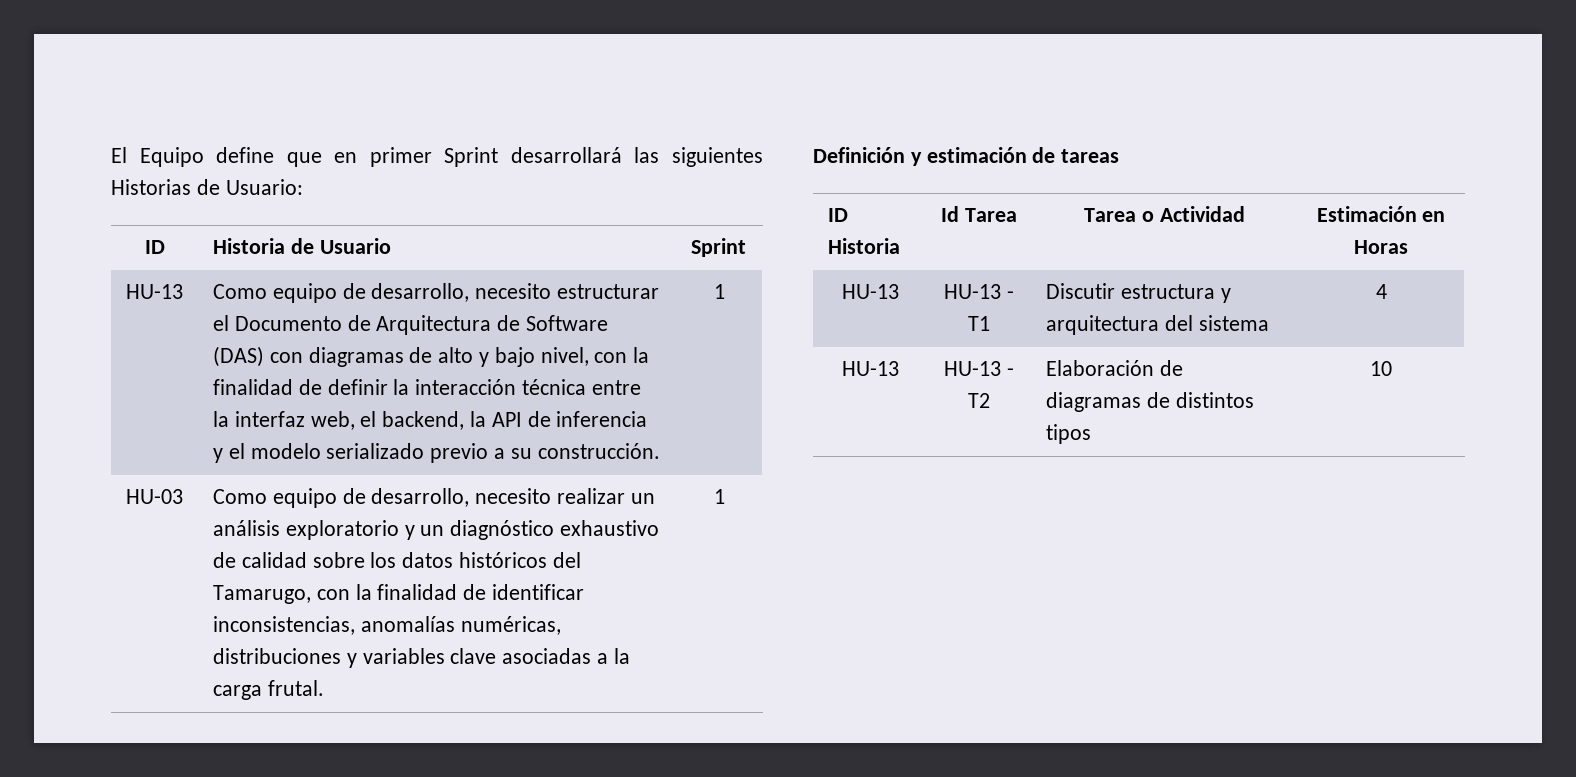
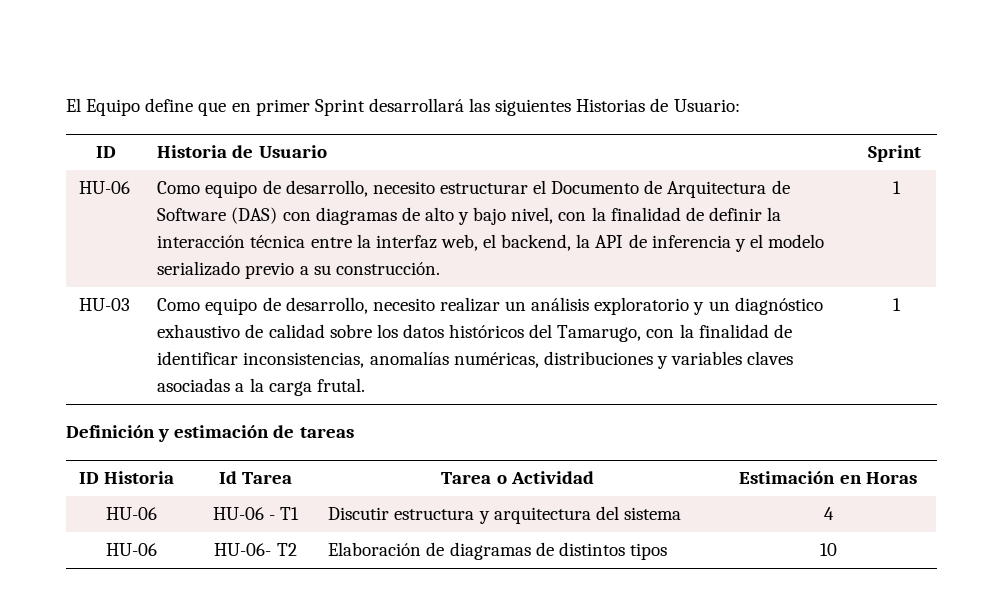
  ID | Historia de Usuario | Sprint
- HU-13
+ HU-06
- HU-03 | Como equipo de desarrollo, necesito realizar un análisis exploratorio y un diagnóstico exhaustivo de calidad sobre los datos históricos del Tamarugo, con la finalidad de identificar inconsistencias, anomalías numéricas, distribuciones y variables clave asociadas a la carga frutal. | 1
+ HU-03 | Como equipo de desarrollo, necesito realizar un análisis exploratorio y un diagnóstico exhaustivo de calidad sobre los datos históricos del Tamarugo, con la finalidad de identificar inconsistencias, anomalías numéricas, distribuciones y variables claves asociadas a la carga frutal. | 1
- HU-13 | HU-13 - T1 | Discutir estructura y arquitectura del sistema | 4
+ HU-06 | HU-06 - T1 | Discutir estructura y arquitectura del sistema | 4
- HU-13 | HU-13 - T2 | Elaboración de diagramas de distintos tipos | 10
+ HU-06 | HU-06- T2 | Elaboración de diagramas de distintos tipos | 10

